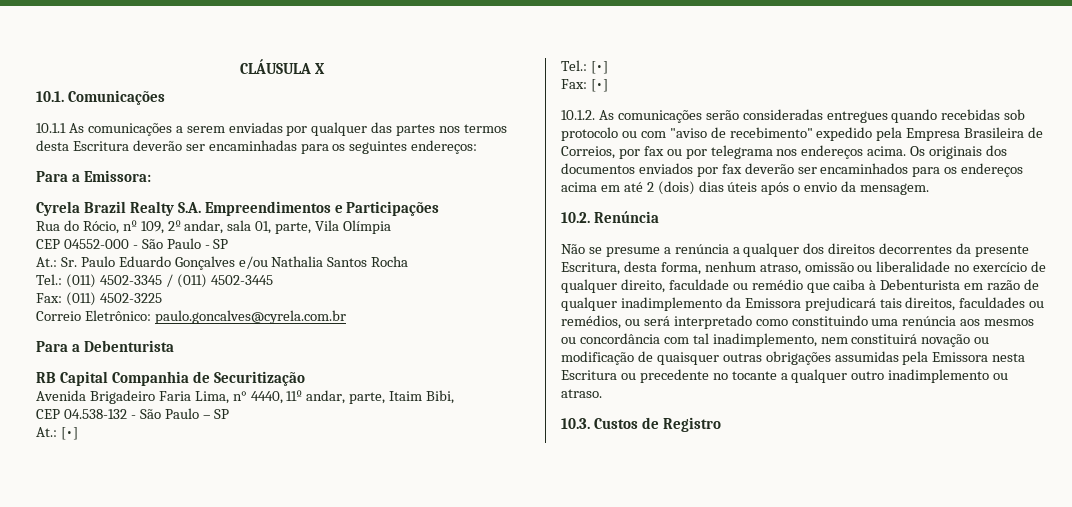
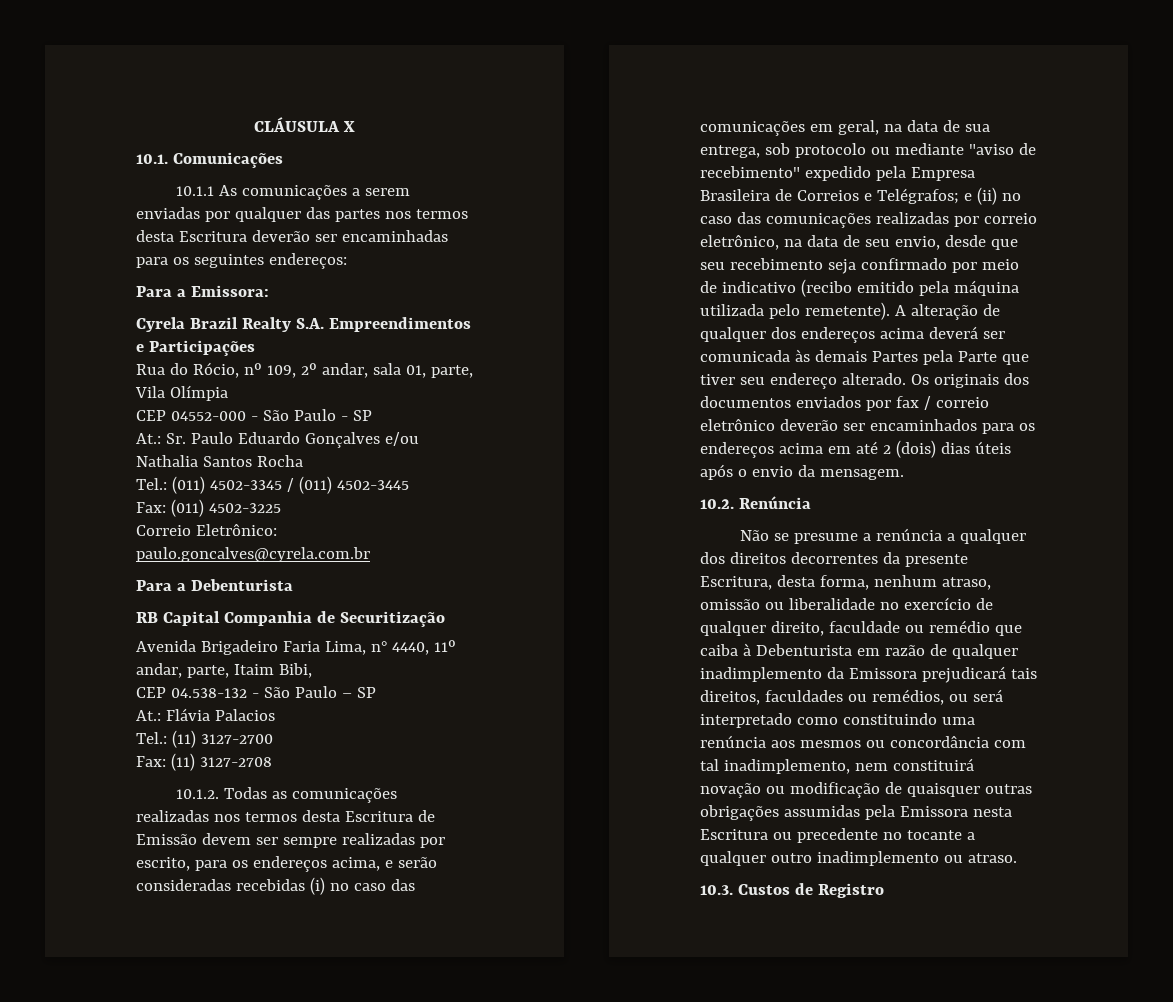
- At.: [•]
- Tel.: [•]
- Fax: [•]
+ At.: Flávia Palacios
+ Tel.: (11) 3127-2700
+ Fax: (11) 3127-2708
- 10.1.2. As comunicações serão consideradas entregues quando recebidas sob protocolo ou com "aviso de recebimento" expedido pela Empresa Brasileira de Correios, por fax ou por telegrama nos endereços acima.
+ 10.1.2. Todas as comunicações realizadas nos termos desta Escritura de Emissão devem ser sempre realizadas por escrito, para os endereços acima, e serão consideradas recebidas (i) no caso das comunicações em geral, na data de sua entrega, sob protocolo ou mediante "aviso de recebimento" expedido pela Empresa Brasileira de Correios e Telégrafos; e (ii) no caso das comunicações realizadas por correio eletrônico, na data de seu envio, desde que seu recebimento seja confirmado por meio de indicativo (recibo emitido pela máquina utilizada pelo remetente). A alteração de qualquer dos endereços acima deverá ser comunicada às demais Partes pela Parte que tiver seu endereço alterado.
- Os originais dos documentos enviados por fax deverão ser encaminhados para os endereços acima em até 2 (dois) dias úteis após o envio da mensagem.
+ Os originais dos documentos enviados por fax / correio eletrônico deverão ser encaminhados para os endereços acima em até 2 (dois) dias úteis após o envio da mensagem.

